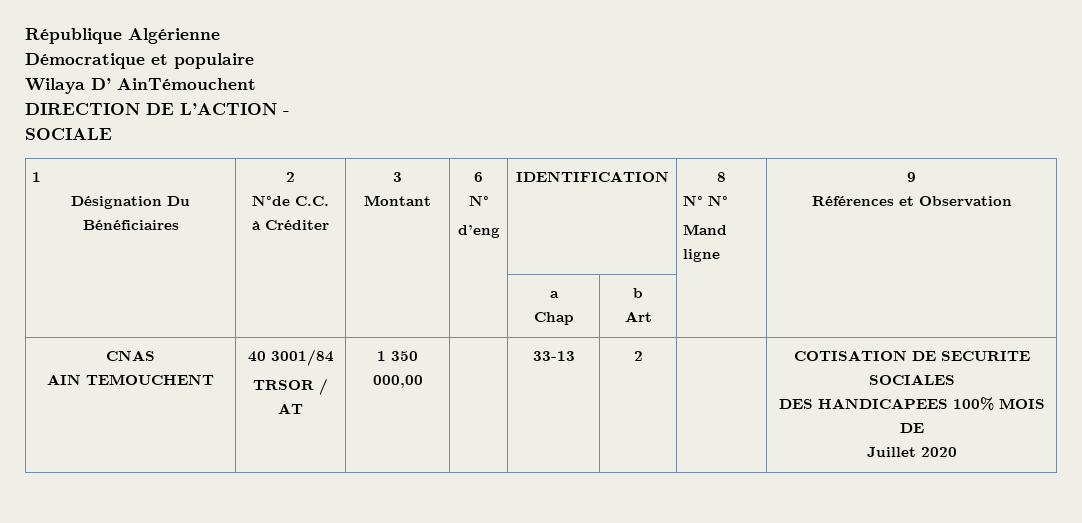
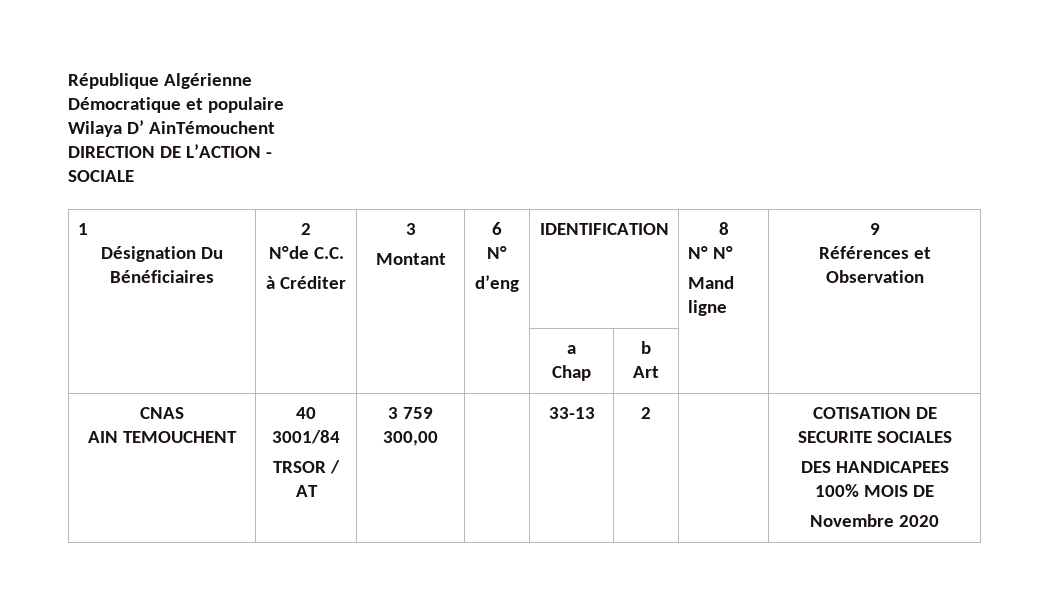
  CNAS
  AIN TEMOUCHENT | 40 3001/84
- TRSOR / AT | 1 350 000,00 | | 33-13 | 2 | | COTISATION DE SECURITE SOCIALES
+ TRSOR / AT | 3 759 300,00 | | 33-13 | 2 | | COTISATION DE SECURITE SOCIALES
  DES HANDICAPEES 100% MOIS DE
- Juillet 2020
+ Novembre 2020

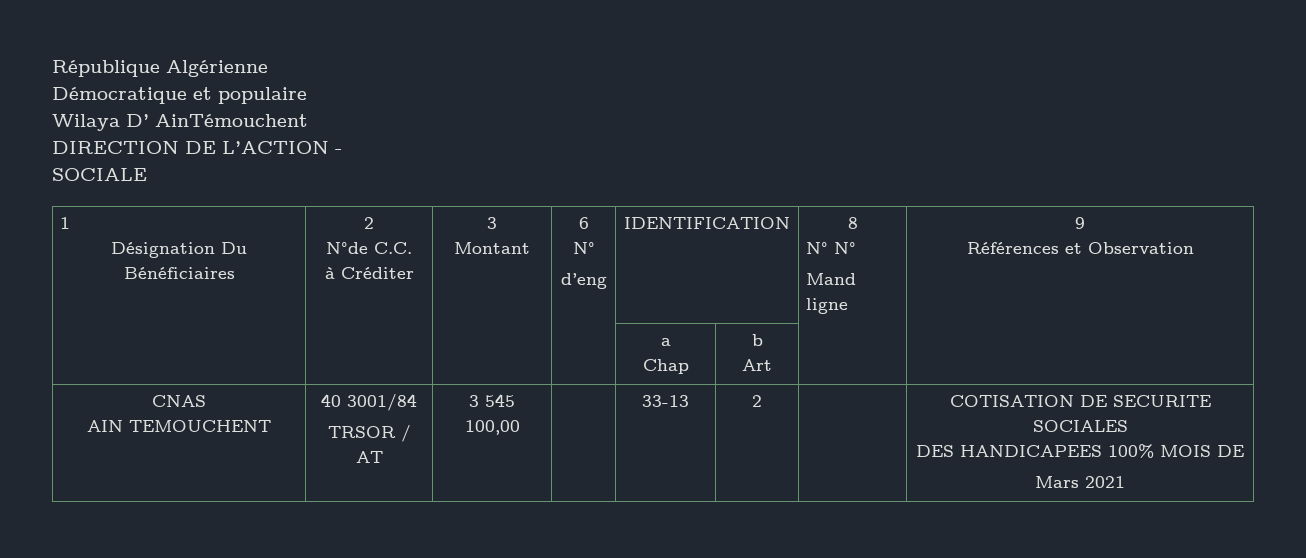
  CNAS
  AIN TEMOUCHENT | 40 3001/84
- TRSOR / AT | 3 759 300,00 | | 33-13 | 2 | | COTISATION DE SECURITE SOCIALES
+ TRSOR / AT | 3 545 100,00 | | 33-13 | 2 | | COTISATION DE SECURITE SOCIALES
  DES HANDICAPEES 100% MOIS DE
- Novembre 2020
+ Mars 2021

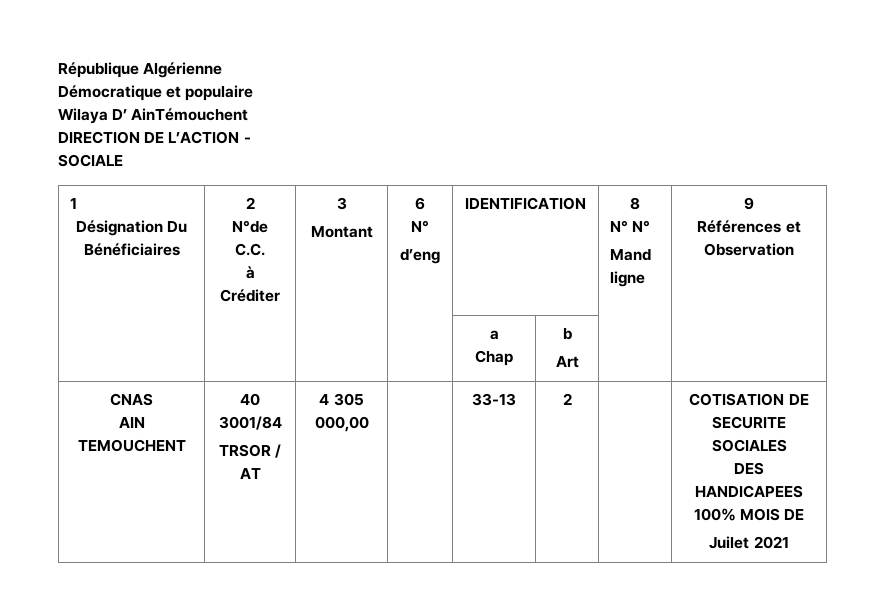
  CNAS
  AIN TEMOUCHENT | 40 3001/84
- TRSOR / AT | 3 545 100,00 | | 33-13 | 2 | | COTISATION DE SECURITE SOCIALES
+ TRSOR / AT | 4 305 000,00 | | 33-13 | 2 | | COTISATION DE SECURITE SOCIALES
  DES HANDICAPEES 100% MOIS DE
- Mars 2021
+ Juilet 2021

